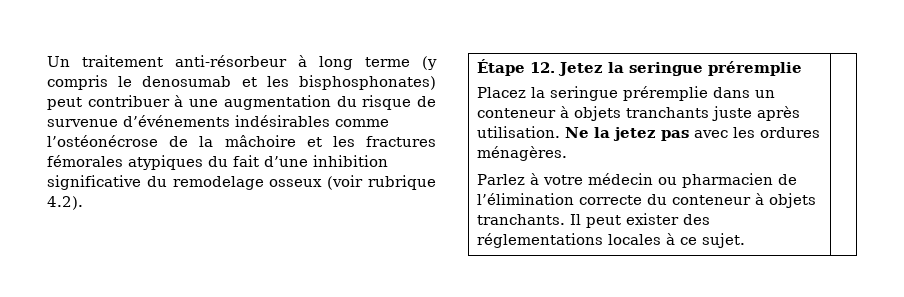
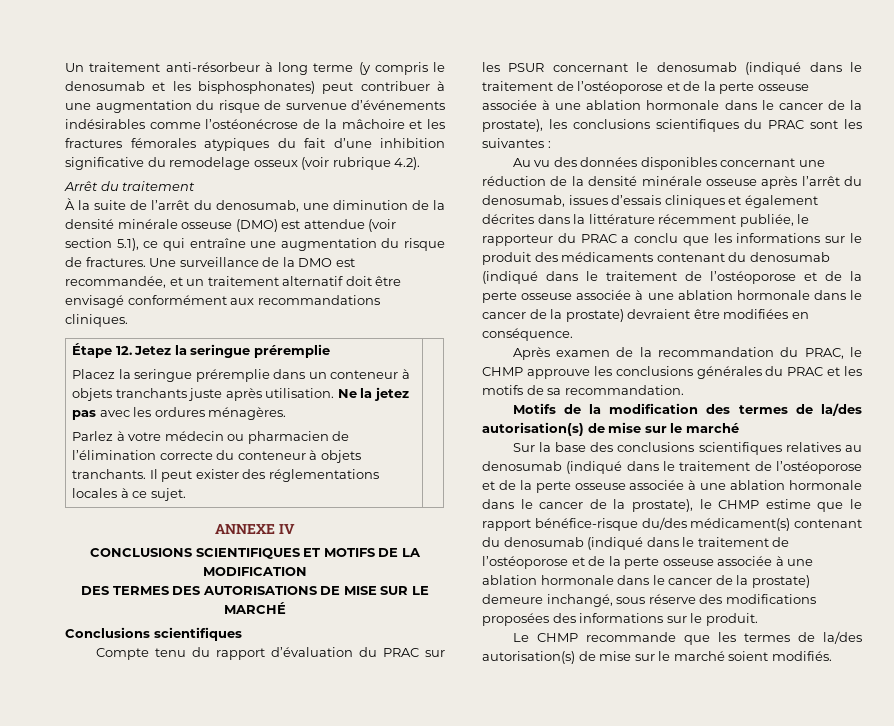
+ Arrêt du traitement
+ À la suite de l’arrêt du denosumab, une diminution de la densité minérale osseuse (DMO) est attendue (voir section 5.1), ce qui entraîne une augmentation du risque de fractures. Une surveillance de la DMO est recommandée, et un traitement alternatif doit être envisagé conformément aux recommandations cliniques.
+ ANNEXE IV
+ CONCLUSIONS SCIENTIFIQUES ET MOTIFS DE LA MODIFICATION
+ DES TERMES DES AUTORISATIONS DE MISE SUR LE MARCHÉ
+ Conclusions scientifiques
+ Compte tenu du rapport d’évaluation du PRAC sur les PSUR concernant le denosumab (indiqué dans le traitement de l’ostéoporose et de la perte osseuse associée à une ablation hormonale dans le cancer de la prostate), les conclusions scientifiques du PRAC sont les suivantes :
+ Au vu des données disponibles concernant une réduction de la densité minérale osseuse après l’arrêt du denosumab, issues d’essais cliniques et également décrites dans la littérature récemment publiée, le rapporteur du PRAC a conclu que les informations sur le produit des médicaments contenant du denosumab (indiqué dans le traitement de l’ostéoporose et de la perte osseuse associée à une ablation hormonale dans le cancer de la prostate) devraient être modifiées en conséquence.
+ Après examen de la recommandation du PRAC, le CHMP approuve les conclusions générales du PRAC et les motifs de sa recommandation.
+ Motifs de la modification des termes de la/des autorisation(s) de mise sur le marché
+ Sur la base des conclusions scientifiques relatives au denosumab (indiqué dans le traitement de l’ostéoporose et de la perte osseuse associée à une ablation hormonale dans le cancer de la prostate), le CHMP estime que le rapport bénéfice-risque du/des médicament(s) contenant du denosumab (indiqué dans le traitement de l’ostéoporose et de la perte osseuse associée à une ablation hormonale dans le cancer de la prostate) demeure inchangé, sous réserve des modifications proposées des informations sur le produit.
+ Le CHMP recommande que les termes de la/des autorisation(s) de mise sur le marché soient modifiés.

